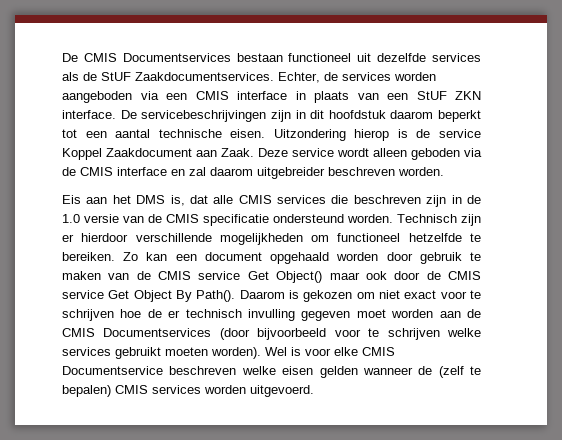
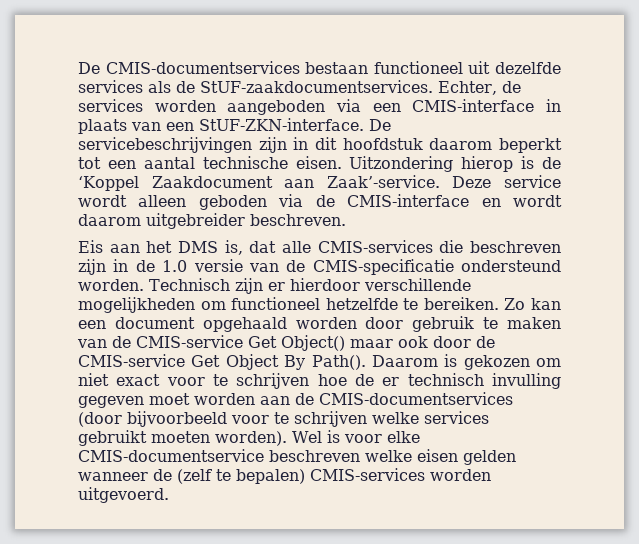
- De CMIS Documentservices bestaan functioneel uit dezelfde services als de StUF Zaakdocumentservices.
+ De CMIS-documentservices bestaan functioneel uit dezelfde services als de StUF-zaakdocumentservices.
- Echter, de services worden aangeboden via een CMIS interface in plaats van een StUF ZKN interface.
+ Echter, de services worden aangeboden via een CMIS-interface in plaats van een StUF-ZKN-interface.
- Uitzondering hierop is de service Koppel Zaakdocument aan Zaak.
+ Uitzondering hierop is de ‘Koppel Zaakdocument aan Zaak’-service.
- Deze service wordt alleen geboden via de CMIS interface en zal daarom uitgebreider beschreven worden.
+ Deze service wordt alleen geboden via de CMIS-interface en wordt daarom uitgebreider beschreven.
- Eis aan het DMS is, dat alle CMIS services die beschreven zijn in de 1.0 versie van de CMIS specificatie ondersteund worden.
+ Eis aan het DMS is, dat alle CMIS-services die beschreven zijn in de 1.0 versie van de CMIS-specificatie ondersteund worden.
- Zo kan een document opgehaald worden door gebruik te maken van de CMIS service Get Object() maar ook door de CMIS service Get Object By Path().
+ Zo kan een document opgehaald worden door gebruik te maken van de CMIS-service Get Object() maar ook door de CMIS-service Get Object By Path().
- Daarom is gekozen om niet exact voor te schrijven hoe de er technisch invulling gegeven moet worden aan de CMIS Documentservices (door bijvoorbeeld voor te schrijven welke services gebruikt moeten worden).
+ Daarom is gekozen om niet exact voor te schrijven hoe de er technisch invulling gegeven moet worden aan de CMIS-documentservices (door bijvoorbeeld voor te schrijven welke services gebruikt moeten worden).
- Wel is voor elke CMIS Documentservice beschreven welke eisen gelden wanneer de (zelf te bepalen) CMIS services worden uitgevoerd.
+ Wel is voor elke CMIS-documentservice beschreven welke eisen gelden wanneer de (zelf te bepalen) CMIS-services worden uitgevoerd.

